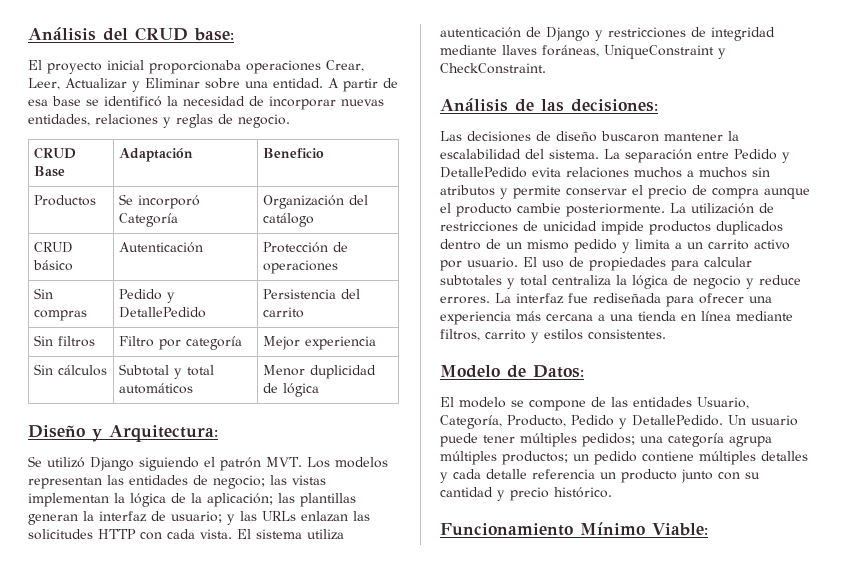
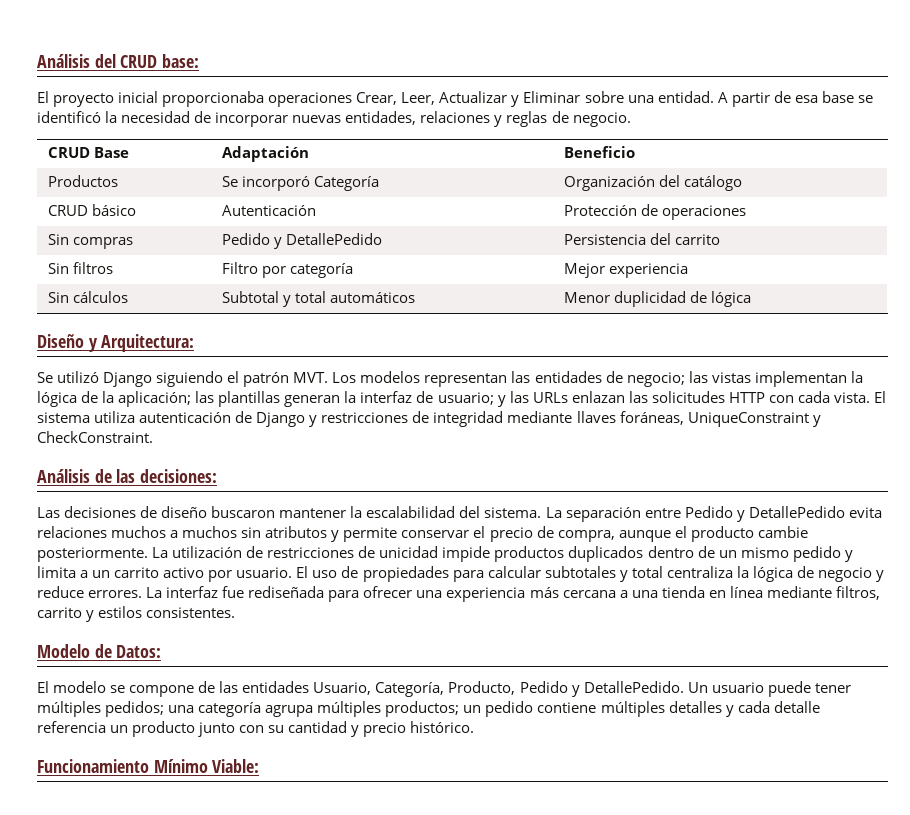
- La separación entre Pedido y DetallePedido evita relaciones muchos a muchos sin atributos y permite conservar el precio de compra aunque el producto cambie posteriormente.
+ La separación entre Pedido y DetallePedido evita relaciones muchos a muchos sin atributos y permite conservar el precio de compra, aunque el producto cambie posteriormente.

